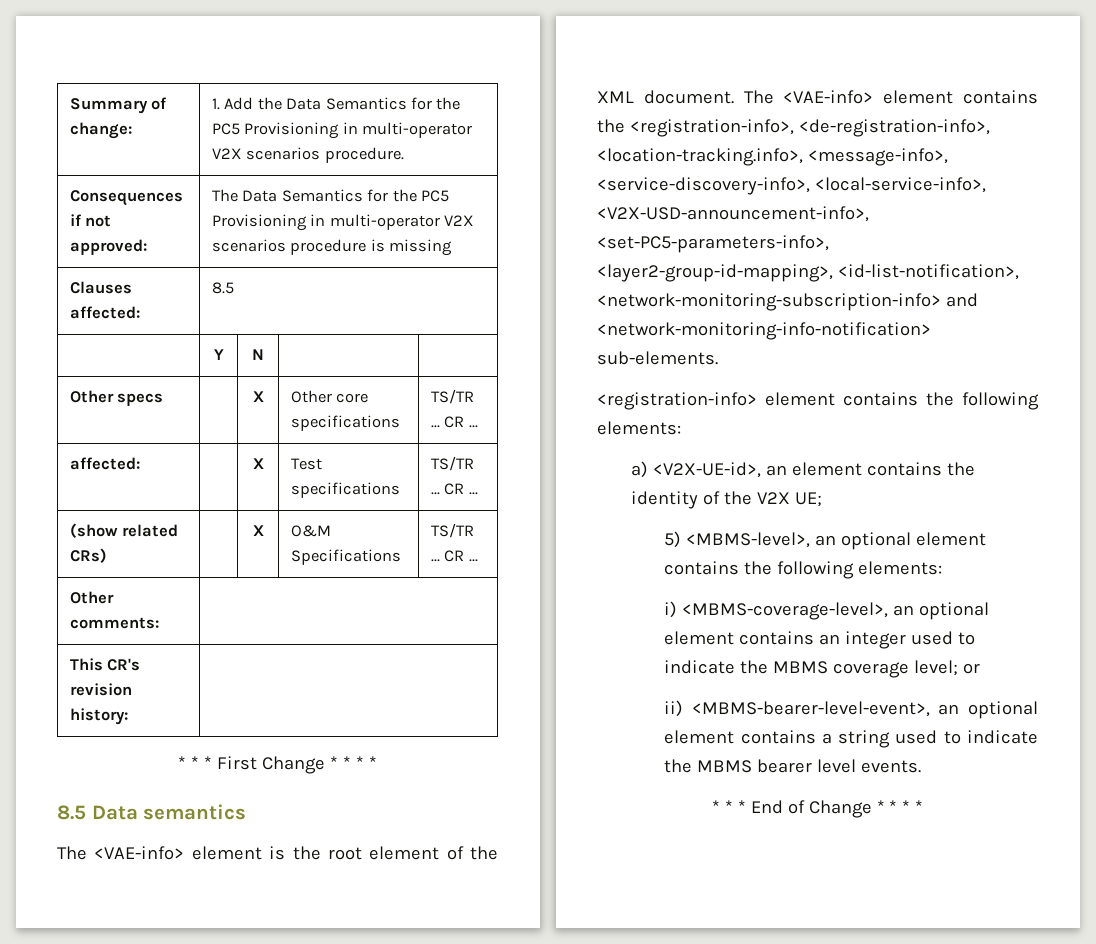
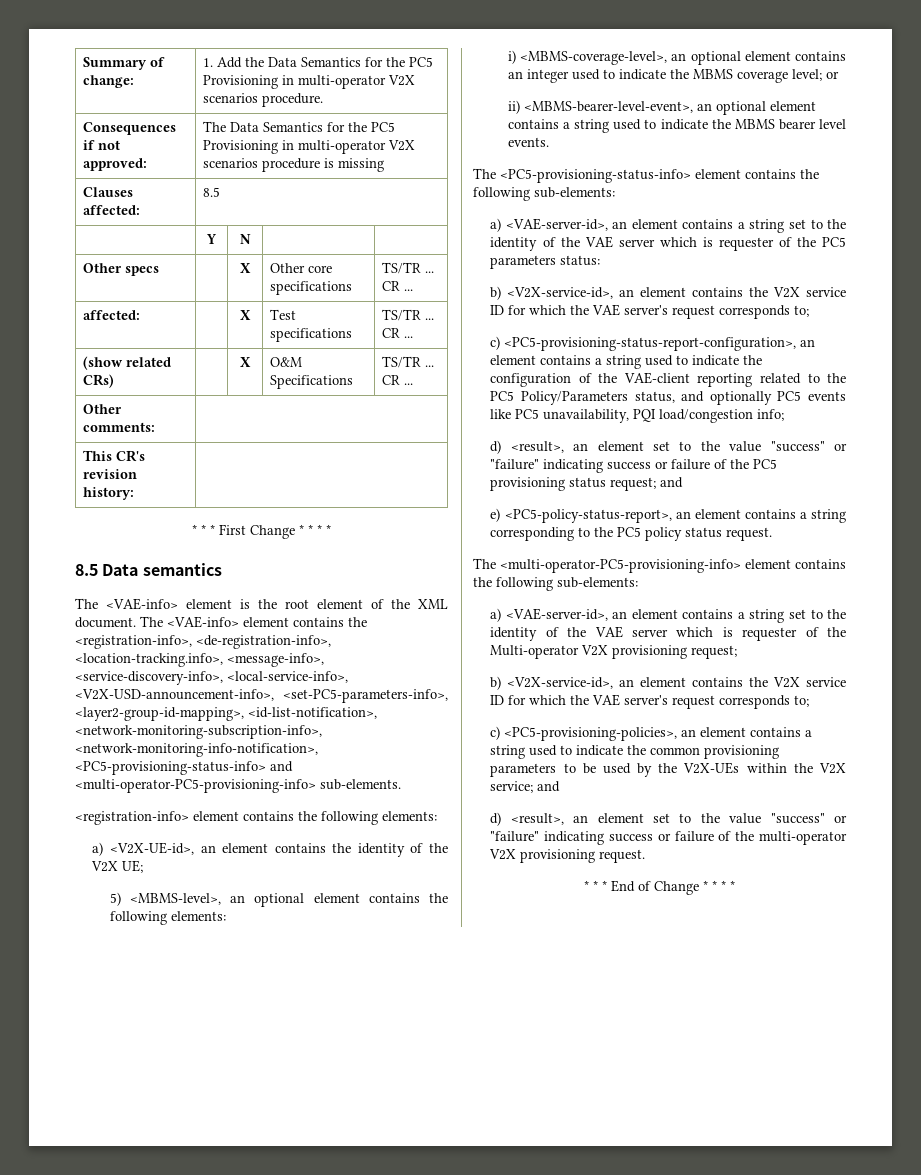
- The <VAE-info> element contains the <registration-info>, <de-registration-info>, <location-tracking.info>, <message-info>, <service-discovery-info>, <local-service-info>, <V2X-USD-announcement-info>, <set-PC5-parameters-info>, <layer2-group-id-mapping>, <id-list-notification>, <network-monitoring-subscription-info> and <network-monitoring-info-notification> sub-elements.
+ The <VAE-info> element contains the <registration-info>, <de-registration-info>, <location-tracking.info>, <message-info>, <service-discovery-info>, <local-service-info>, <V2X-USD-announcement-info>, <set-PC5-parameters-info>, <layer2-group-id-mapping>, <id-list-notification>, <network-monitoring-subscription-info>, <network-monitoring-info-notification>, <PC5-provisioning-status-info> and <multi-operator-PC5-provisioning-info> sub-elements.
+ The <PC5-provisioning-status-info> element contains the following sub-elements:
+ a) <VAE-server-id>, an element contains a string set to the identity of the VAE server which is requester of the PC5 parameters status:
+ b) <V2X-service-id>, an element contains the V2X service ID for which the VAE server's request corresponds to;
+ c) <PC5-provisioning-status-report-configuration>, an element contains a string used to indicate the configuration of the VAE-client reporting related to the PC5 Policy/Parameters status, and optionally PC5 events like PC5 unavailability, PQI load/congestion info;
+ d) <result>, an element set to the value "success" or "failure" indicating success or failure of the PC5 provisioning status request; and
+ e) <PC5-policy-status-report>, an element contains a string corresponding to the PC5 policy status request.
+ The <multi-operator-PC5-provisioning-info> element contains the following sub-elements:
+ a) <VAE-server-id>, an element contains a string set to the identity of the VAE server which is requester of the Multi-operator V2X provisioning request;
+ b) <V2X-service-id>, an element contains the V2X service ID for which the VAE server's request corresponds to;
+ c) <PC5-provisioning-policies>, an element contains a string used to indicate the common provisioning parameters to be used by the V2X-UEs within the V2X service; and
+ d) <result>, an element set to the value "success" or "failure" indicating success or failure of the multi-operator V2X provisioning request.

